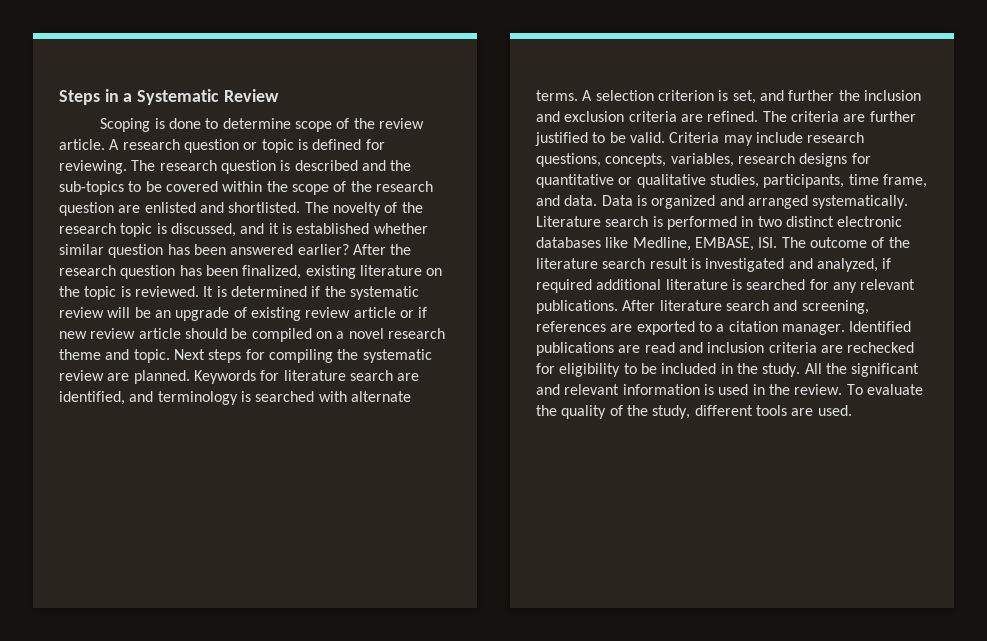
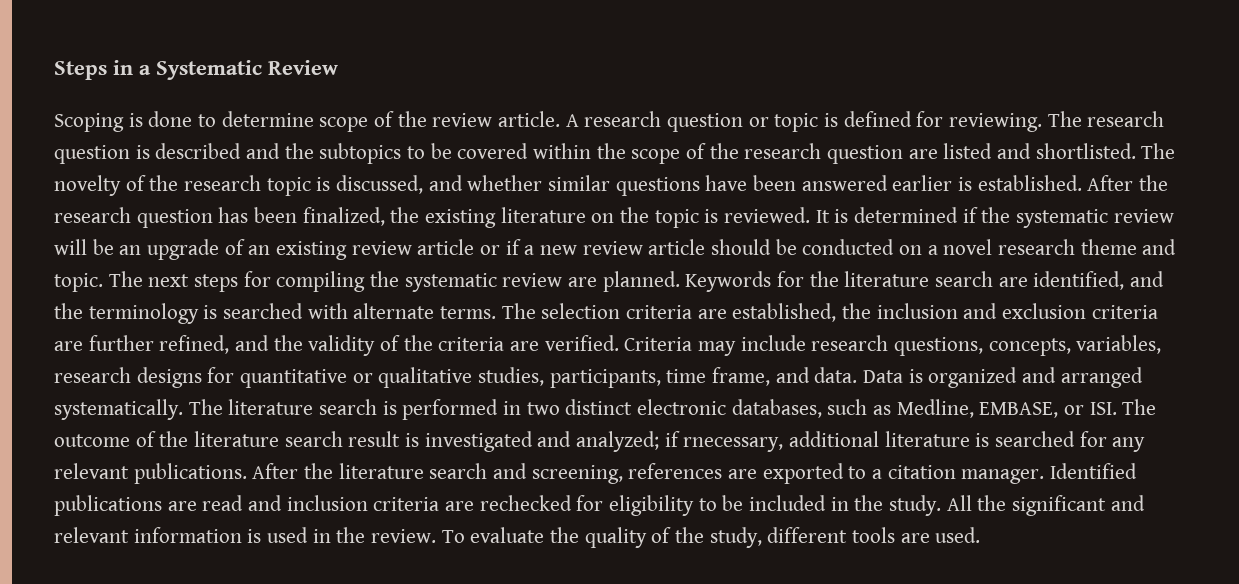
- The research question is described and the sub-topics to be covered within the scope of the research question are enlisted and shortlisted.
+ The research question is described and the subtopics to be covered within the scope of the research question are listed and shortlisted.
- The novelty of the research topic is discussed, and it is established whether similar question has been answered earlier?
+ The novelty of the research topic is discussed, and whether similar questions have been answered earlier is established.
- After the research question has been finalized, existing literature on the topic is reviewed.
+ After the research question has been finalized, the existing literature on the topic is reviewed.
- It is determined if the systematic review will be an upgrade of existing review article or if new review article should be compiled on a novel research theme and topic.
+ It is determined if the systematic review will be an upgrade of an existing review article or if a new review article should be conducted on a novel research theme and topic.
- Next steps for compiling the systematic review are planned.
+ The next steps for compiling the systematic review are planned.
- Keywords for literature search are identified, and terminology is searched with alternate terms.
+ Keywords for the literature search are identified, and the terminology is searched with alternate terms.
- A selection criterion is set, and further the inclusion and exclusion criteria are refined. The criteria are further justified to be valid.
+ The selection criteria are established, the inclusion and exclusion criteria are further refined, and the validity of the criteria are verified.
- Literature search is performed in two distinct electronic databases like Medline, EMBASE, ISI. The outcome of the literature search result is investigated and analyzed, if required additional literature is searched for any relevant publications.
+ The literature search is performed in two distinct electronic databases, such as Medline, EMBASE, or ISI. The outcome of the literature search result is investigated and analyzed; if rnecessary, additional literature is searched for any relevant publications.
- After literature search and screening, references are exported to a citation manager.
+ After the literature search and screening, references are exported to a citation manager.

